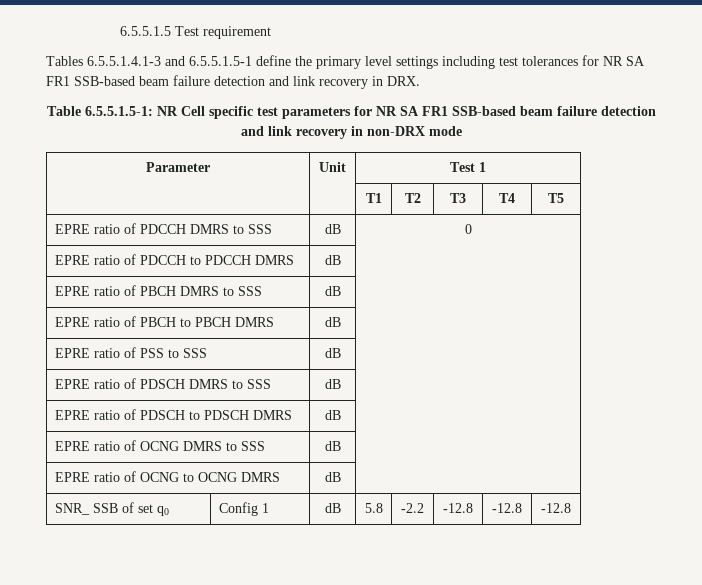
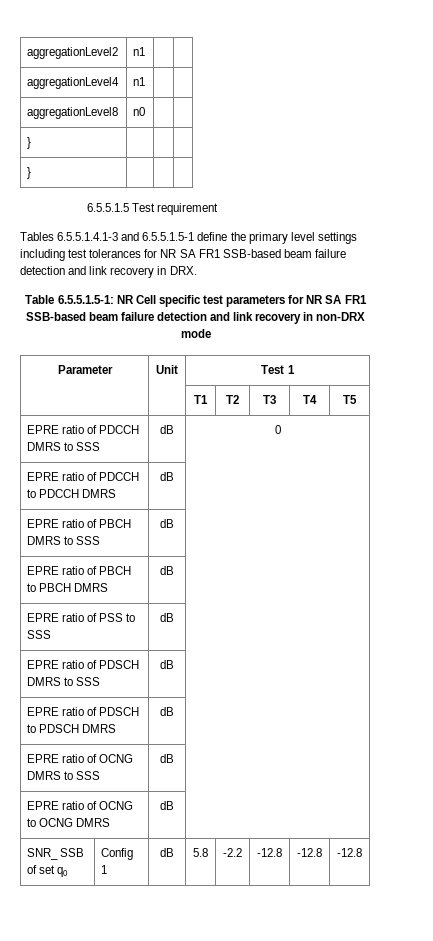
+ aggregationLevel2 | n1 | |
+ aggregationLevel4 | n1 | |
+ aggregationLevel8 | n0 | |
+ } | | |
+ } | | |

